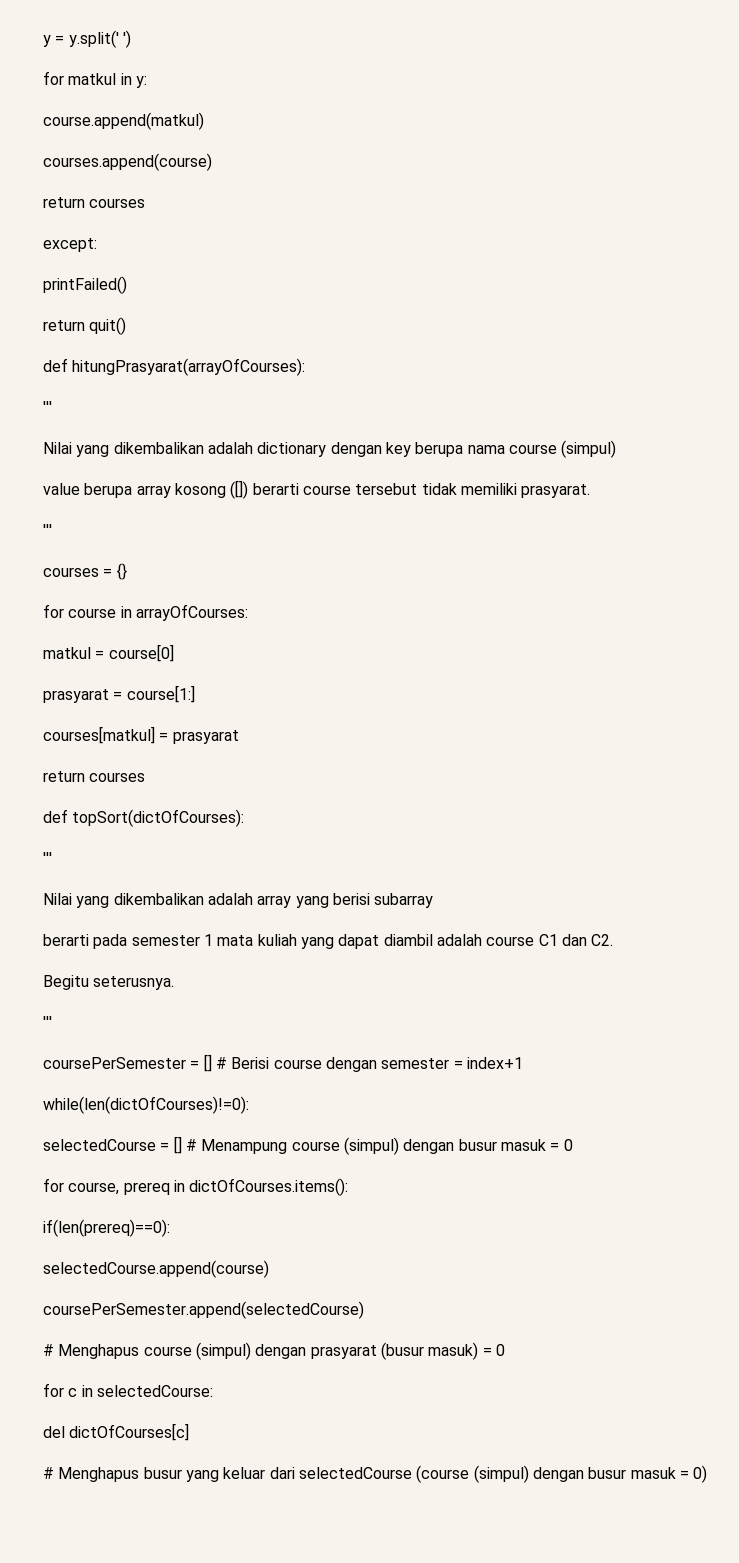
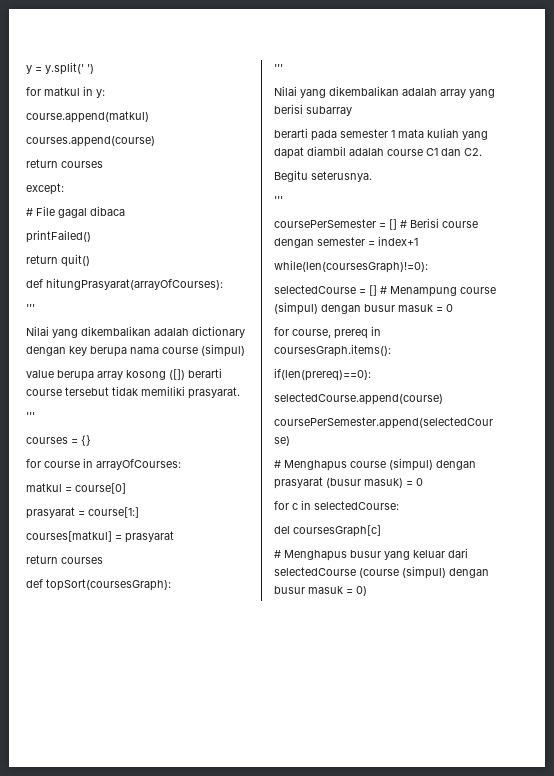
+ # File gagal dibaca
- def topSort(dictOfCourses):
+ def topSort(coursesGraph):
- while(len(dictOfCourses)!=0):
+ while(len(coursesGraph)!=0):
- for course, prereq in dictOfCourses.items():
+ for course, prereq in coursesGraph.items():
- del dictOfCourses[c]
+ del coursesGraph[c]

